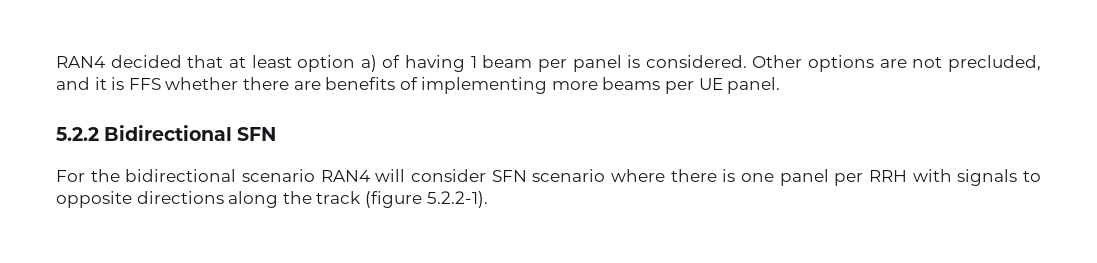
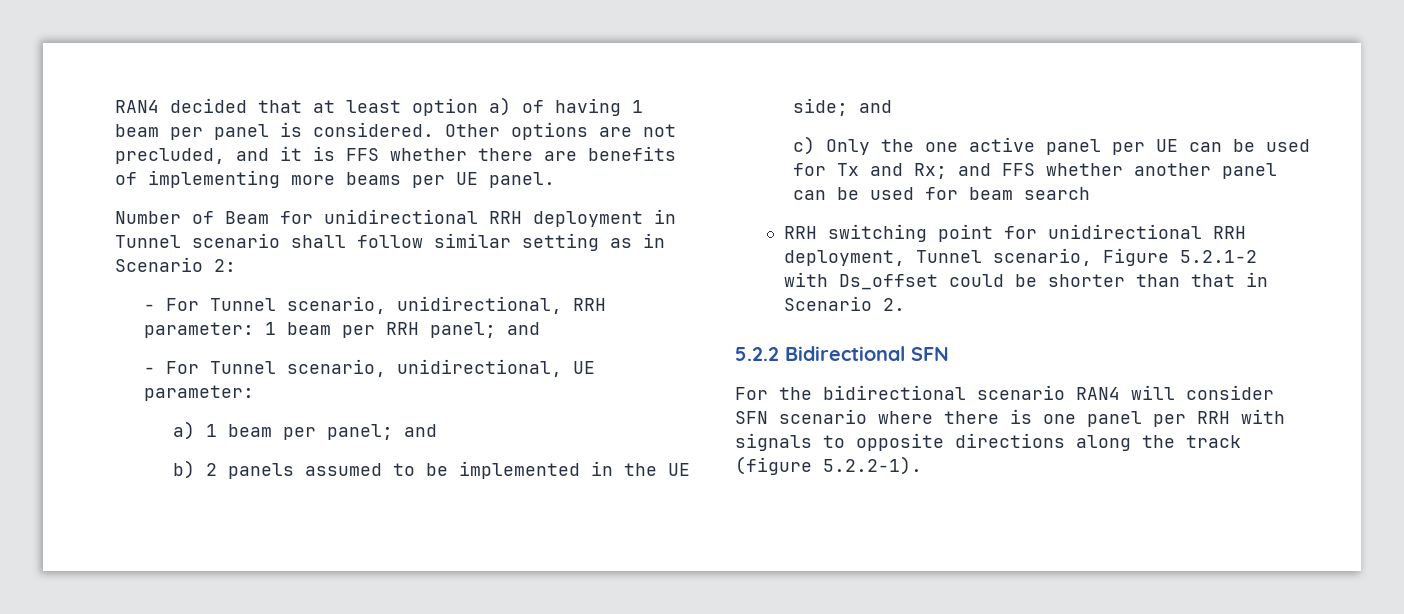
+ Number of Beam for unidirectional RRH deployment in Tunnel scenario shall follow similar setting as in Scenario 2:
+ - For Tunnel scenario, unidirectional, RRH parameter: 1 beam per RRH panel; and
+ - For Tunnel scenario, unidirectional, UE parameter:
+ a) 1 beam per panel; and
+ b) 2 panels assumed to be implemented in the UE side; and
+ c) Only the one active panel per UE can be used for Tx and Rx; and FFS whether another panel can be used for beam search
+ RRH switching point for unidirectional RRH deployment, Tunnel scenario, Figure 5.2.1-2 with Ds_offset could be shorter than that in Scenario 2.

